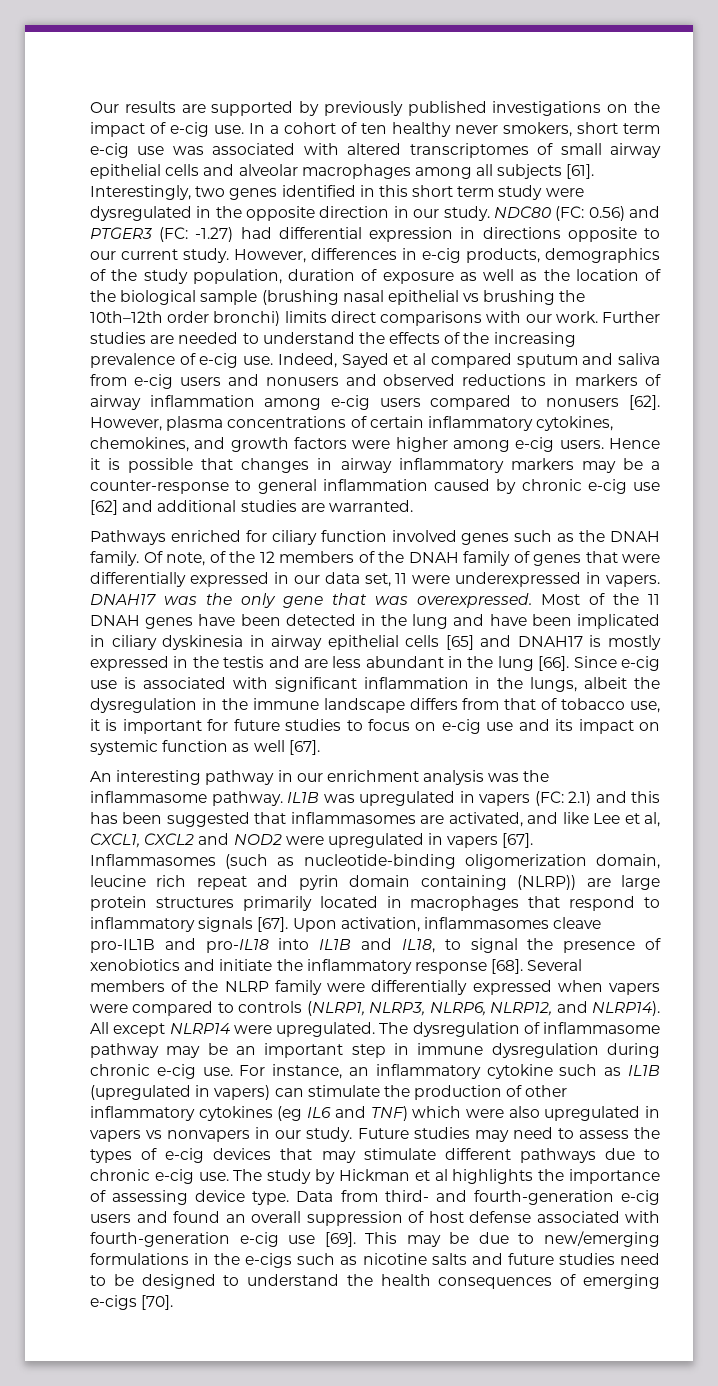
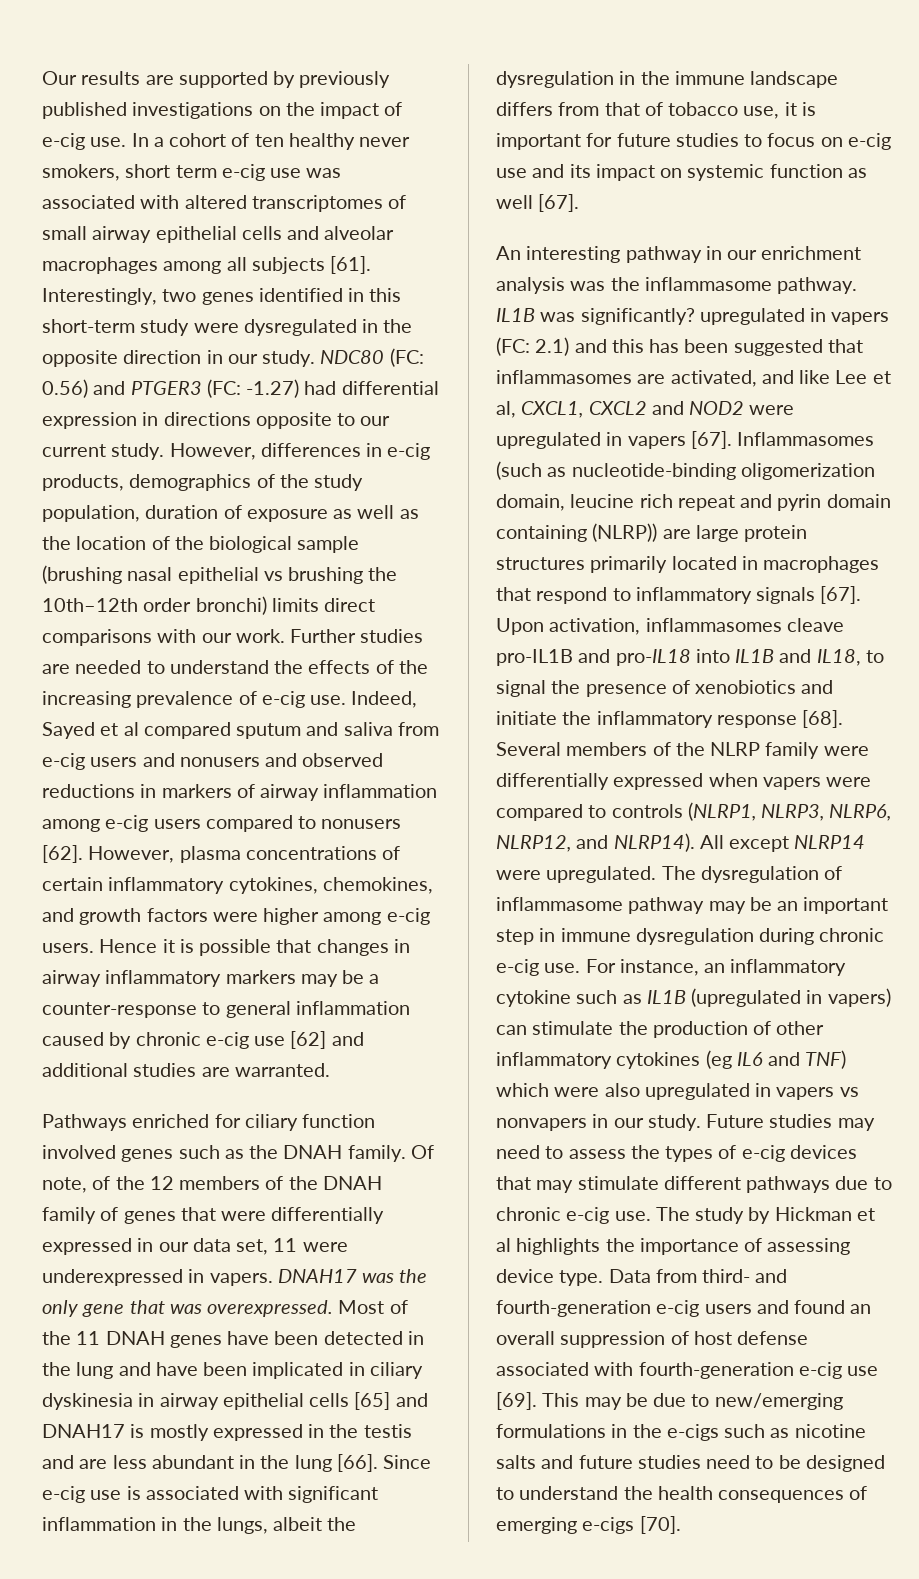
- Interestingly, two genes identified in this short term study were dysregulated in the opposite direction in our study.
+ Interestingly, two genes identified in this short-term study were dysregulated in the opposite direction in our study.
- IL1B was upregulated in vapers (FC: 2.1) and this has been suggested that inflammasomes are activated, and like Lee et al, CXCL1, CXCL2 and NOD2 were upregulated in vapers [67].
+ IL1B was significantly? upregulated in vapers (FC: 2.1) and this has been suggested that inflammasomes are activated, and like Lee et al, CXCL1, CXCL2 and NOD2 were upregulated in vapers [67].

